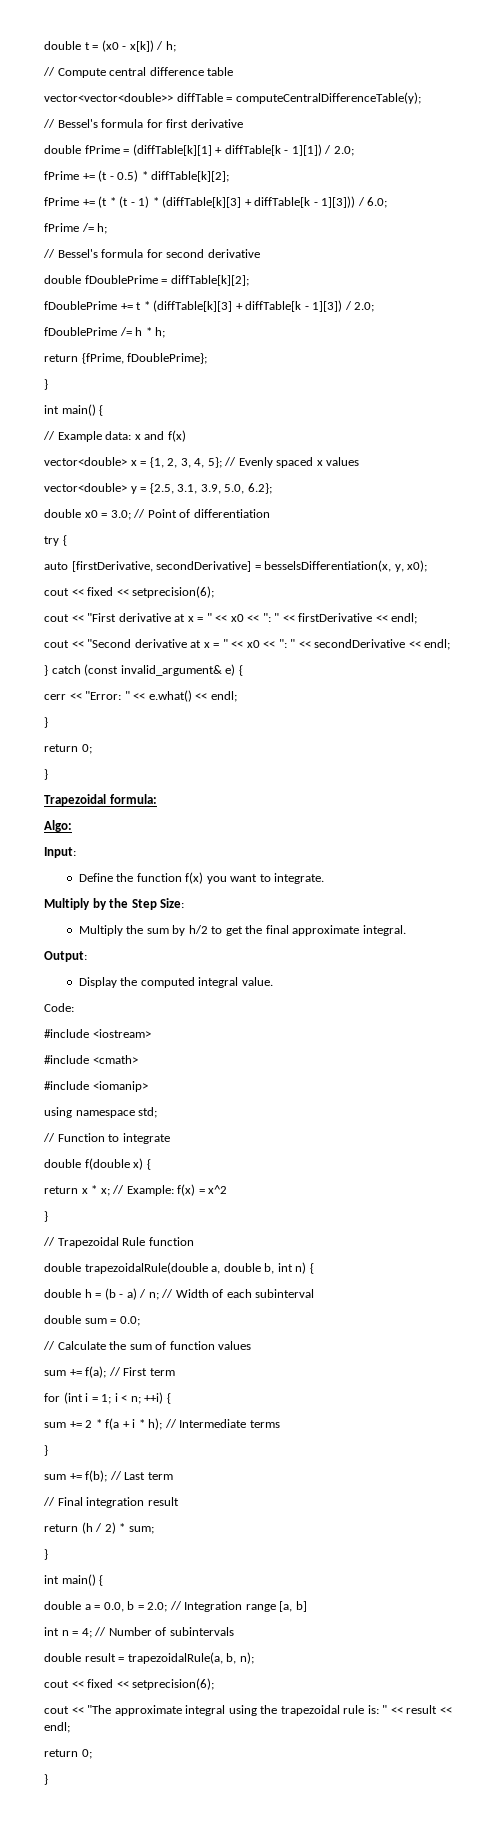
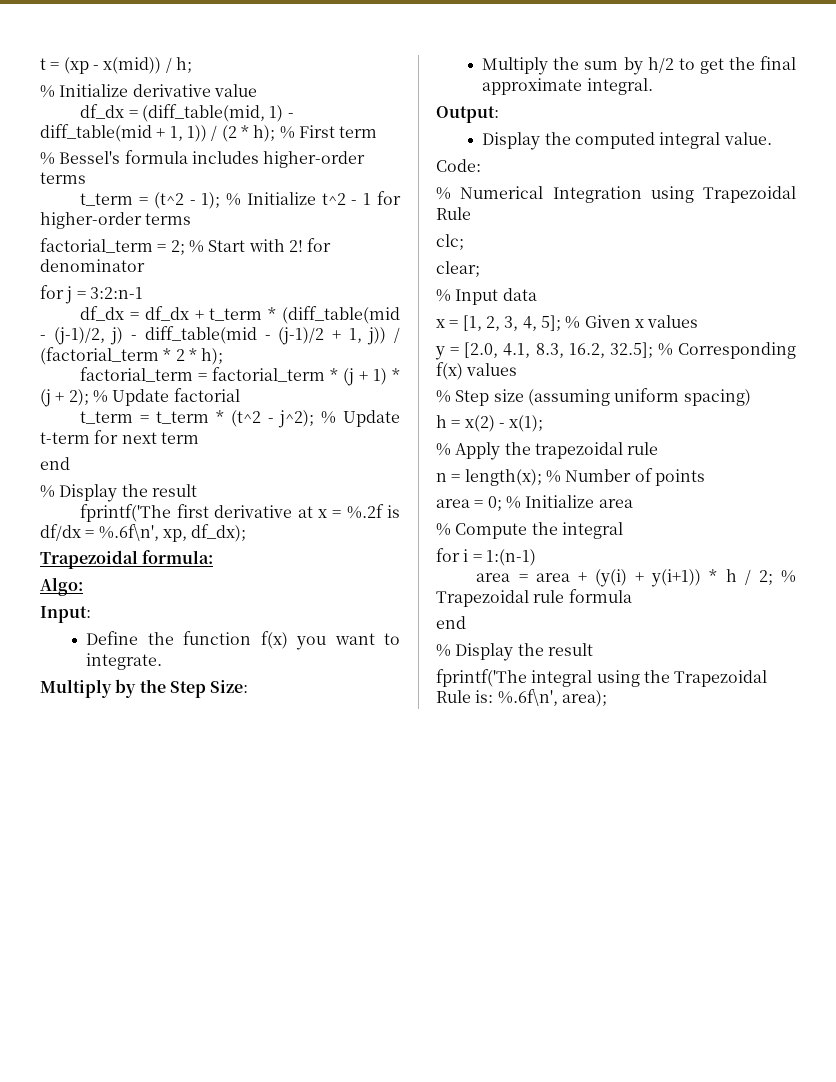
- double t = (x0 - x[k]) / h;
+ t = (xp - x(mid)) / h;
- // Compute central difference table
- vector<vector<double>> diffTable = computeCentralDifferenceTable(y);
- // Bessel's formula for first derivative
- double fPrime = (diffTable[k][1] + diffTable[k - 1][1]) / 2.0;
- fPrime += (t - 0.5) * diffTable[k][2];
- fPrime += (t * (t - 1) * (diffTable[k][3] + diffTable[k - 1][3])) / 6.0;
- fPrime /= h;
- // Bessel's formula for second derivative
- double fDoublePrime = diffTable[k][2];
- fDoublePrime += t * (diffTable[k][3] + diffTable[k - 1][3]) / 2.0;
- fDoublePrime /= h * h;
- return {fPrime, fDoublePrime};
- }
- int main() {
- // Example data: x and f(x)
- vector<double> x = {1, 2, 3, 4, 5}; // Evenly spaced x values
- vector<double> y = {2.5, 3.1, 3.9, 5.0, 6.2};
- double x0 = 3.0; // Point of differentiation
- try {
- auto [firstDerivative, secondDerivative] = besselsDifferentiation(x, y, x0);
- cout << fixed << setprecision(6);
- cout << "First derivative at x = " << x0 << ": " << firstDerivative << endl;
- cout << "Second derivative at x = " << x0 << ": " << secondDerivative << endl;
- } catch (const invalid_argument& e) {
- cerr << "Error: " << e.what() << endl;
- }
- return 0;
- }
+ % Initialize derivative value
+ df_dx = (diff_table(mid, 1) - diff_table(mid + 1, 1)) / (2 * h); % First term
+ % Bessel's formula includes higher-order terms
+ t_term = (t^2 - 1); % Initialize t^2 - 1 for higher-order terms
+ factorial_term = 2; % Start with 2! for denominator
+ for j = 3:2:n-1
+ df_dx = df_dx + t_term * (diff_table(mid - (j-1)/2, j) - diff_table(mid - (j-1)/2 + 1, j)) / (factorial_term * 2 * h);
+ factorial_term = factorial_term * (j + 1) * (j + 2); % Update factorial
+ t_term = t_term * (t^2 - j^2); % Update t-term for next term
+ end
+ % Display the result
+ fprintf('The first derivative at x = %.2f is df/dx = %.6f\n', xp, df_dx);
- #include <iostream>
- #include <cmath>
- #include <iomanip>
- using namespace std;
- // Function to integrate
- double f(double x) {
- return x * x; // Example: f(x) = x^2
- }
- // Trapezoidal Rule function
- double trapezoidalRule(double a, double b, int n) {
- double h = (b - a) / n; // Width of each subinterval
- double sum = 0.0;
- // Calculate the sum of function values
- sum += f(a); // First term
- for (int i = 1; i < n; ++i) {
- sum += 2 * f(a + i * h); // Intermediate terms
- }
- sum += f(b); // Last term
- // Final integration result
- return (h / 2) * sum;
- }
- int main() {
- double a = 0.0, b = 2.0; // Integration range [a, b]
- int n = 4; // Number of subintervals
- double result = trapezoidalRule(a, b, n);
- cout << fixed << setprecision(6);
- cout << "The approximate integral using the trapezoidal rule is: " << result << endl;
- return 0;
- }
+ % Numerical Integration using Trapezoidal Rule
+ clc;
+ clear;
+ % Input data
+ x = [1, 2, 3, 4, 5]; % Given x values
+ y = [2.0, 4.1, 8.3, 16.2, 32.5]; % Corresponding f(x) values
+ % Step size (assuming uniform spacing)
+ h = x(2) - x(1);
+ % Apply the trapezoidal rule
+ n = length(x); % Number of points
+ area = 0; % Initialize area
+ % Compute the integral
+ for i = 1:(n-1)
+ area = area + (y(i) + y(i+1)) * h / 2; % Trapezoidal rule formula
+ end
+ % Display the result
+ fprintf('The integral using the Trapezoidal Rule is: %.6f\n', area);

